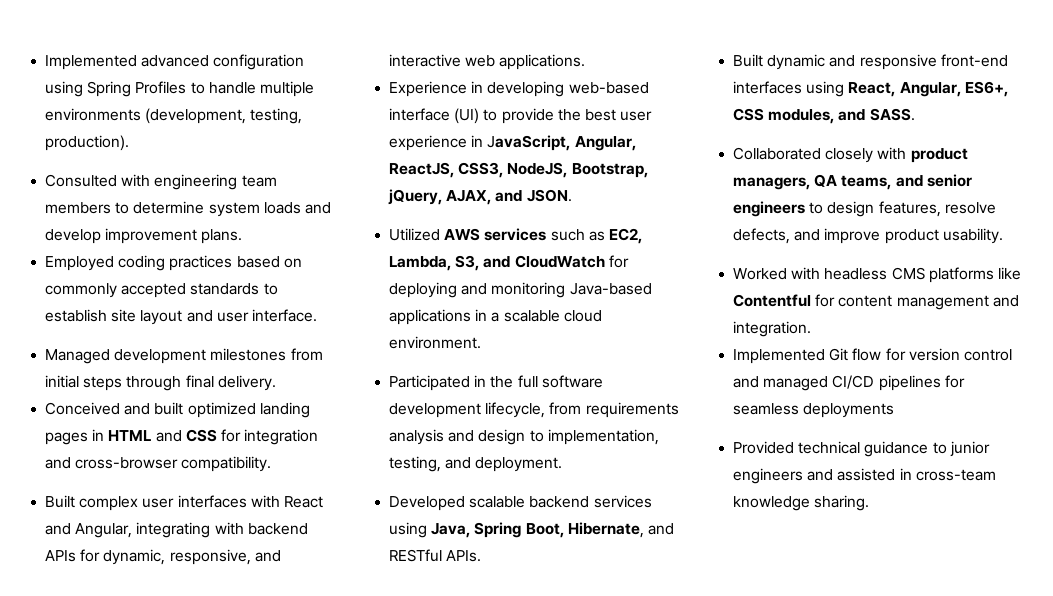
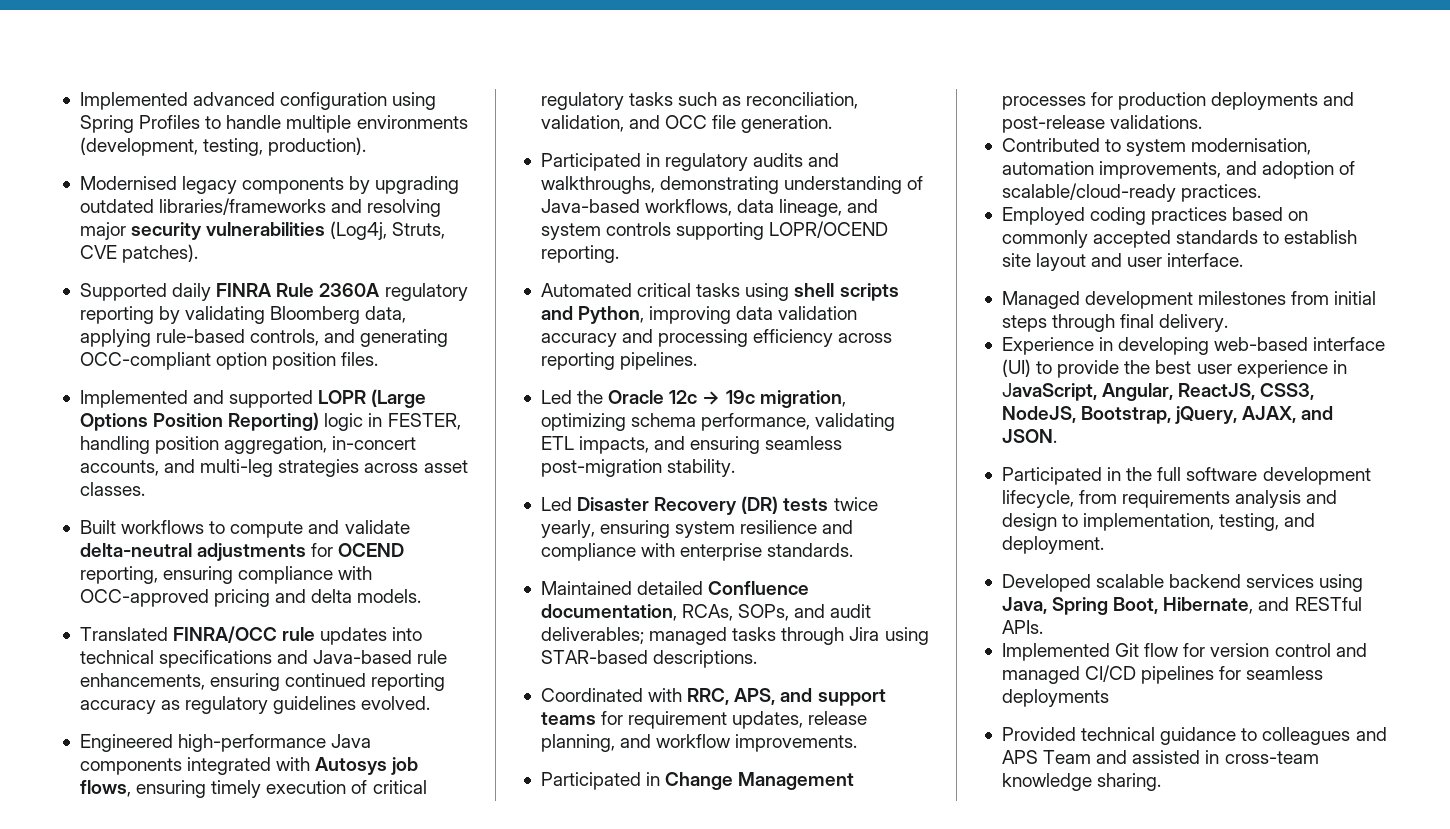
- Consulted with engineering team members to determine system loads and develop improvement plans.
+ Modernised legacy components by upgrading outdated libraries/frameworks and resolving major security vulnerabilities (Log4j, Struts, CVE patches).
+ Supported daily FINRA Rule 2360A regulatory reporting by validating Bloomberg data, applying rule-based controls, and generating OCC-compliant option position files.
+ Implemented and supported LOPR (Large Options Position Reporting) logic in FESTER, handling position aggregation, in-concert accounts, and multi-leg strategies across asset classes.
+ Built workflows to compute and validate delta-neutral adjustments for OCEND reporting, ensuring compliance with OCC-approved pricing and delta models.
+ Translated FINRA/OCC rule updates into technical specifications and Java-based rule enhancements, ensuring continued reporting accuracy as regulatory guidelines evolved.
+ Engineered high-performance Java components integrated with Autosys job flows, ensuring timely execution of critical regulatory tasks such as reconciliation, validation, and OCC file generation.
+ Participated in regulatory audits and walkthroughs, demonstrating understanding of Java-based workflows, data lineage, and system controls supporting LOPR/OCEND reporting.
+ Automated critical tasks using shell scripts and Python, improving data validation accuracy and processing efficiency across reporting pipelines.
+ Led the Oracle 12c → 19c migration, optimizing schema performance, validating ETL impacts, and ensuring seamless post-migration stability.
+ Led Disaster Recovery (DR) tests twice yearly, ensuring system resilience and compliance with enterprise standards.
+ Maintained detailed Confluence documentation, RCAs, SOPs, and audit deliverables; managed tasks through Jira using STAR-based descriptions.
+ Coordinated with RRC, APS, and support teams for requirement updates, release planning, and workflow improvements.
+ Participated in Change Management processes for production deployments and post-release validations.
+ Contributed to system modernisation, automation improvements, and adoption of scalable/cloud-ready practices.
- Conceived and built optimized landing pages in HTML and CSS for integration and cross-browser compatibility.
- Built complex user interfaces with React and Angular, integrating with backend APIs for dynamic, responsive, and interactive web applications.
- Utilized AWS services such as EC2, Lambda, S3, and CloudWatch for deploying and monitoring Java-based applications in a scalable cloud environment.
- Built dynamic and responsive front-end interfaces using React, Angular, ES6+, CSS modules, and SASS.
- Collaborated closely with product managers, QA teams, and senior engineers to design features, resolve defects, and improve product usability.
- Worked with headless CMS platforms like Contentful for content management and integration.
- Provided technical guidance to junior engineers and assisted in cross-team knowledge sharing.
+ Provided technical guidance to colleagues and APS Team and assisted in cross-team knowledge sharing.

